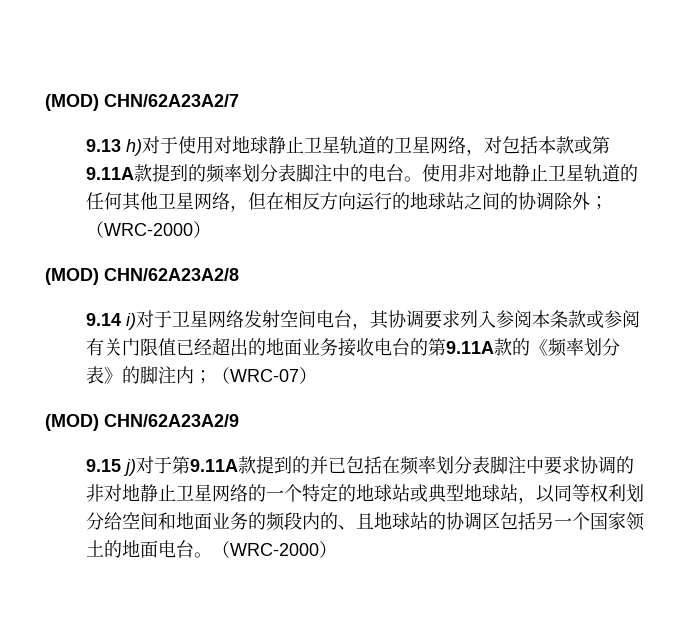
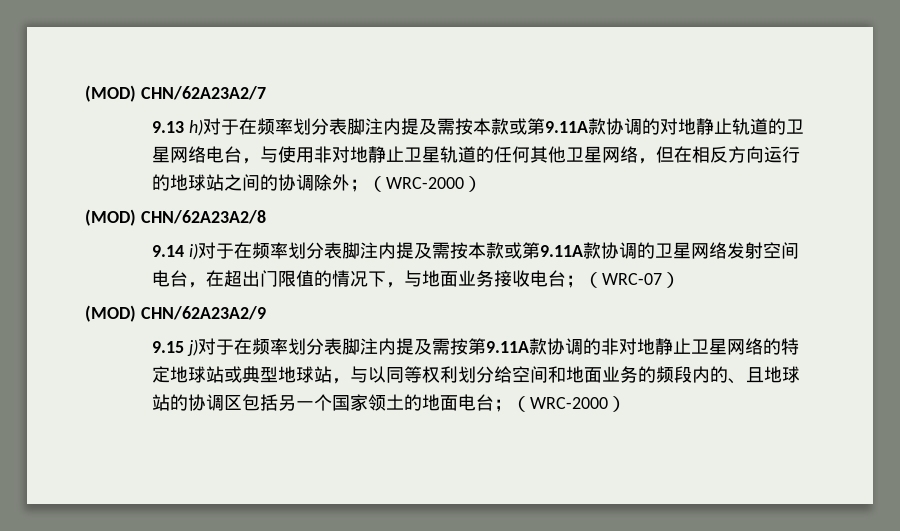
- 9.13 h)对于使用对地球静止卫星轨道的卫星网络，对包括本款或第9.11A款提到的频率划分表脚注中的电台。使用非对地静止卫星轨道的任何其他卫星网络，但在相反方向运行的地球站之间的协调除外；（WRC-2000）
+ 9.13 h)对于在频率划分表脚注内提及需按本款或第9.11A款协调的对地静止轨道的卫星网络电台，与使用非对地静止卫星轨道的任何其他卫星网络，但在相反方向运行的地球站之间的协调除外；（WRC-2000）
- 9.14 i)对于卫星网络发射空间电台，其协调要求列入参阅本条款或参阅有关门限值已经超出的地面业务接收电台的第9.11A款的《频率划分表》的脚注内；（WRC-07）
+ 9.14 i)对于在频率划分表脚注内提及需按本款或第9.11A款协调的卫星网络发射空间电台，在超出门限值的情况下，与地面业务接收电台；（WRC-07）
- 9.15 j)对于第9.11A款提到的并已包括在频率划分表脚注中要求协调的非对地静止卫星网络的一个特定的地球站或典型地球站，以同等权利划分给空间和地面业务的频段内的、且地球站的协调区包括另一个国家领土的地面电台。（WRC-2000）
+ 9.15 j)对于在频率划分表脚注内提及需按第9.11A款协调的非对地静止卫星网络的特定地球站或典型地球站，与以同等权利划分给空间和地面业务的频段内的、且地球站的协调区包括另一个国家领土的地面电台；（WRC-2000）

